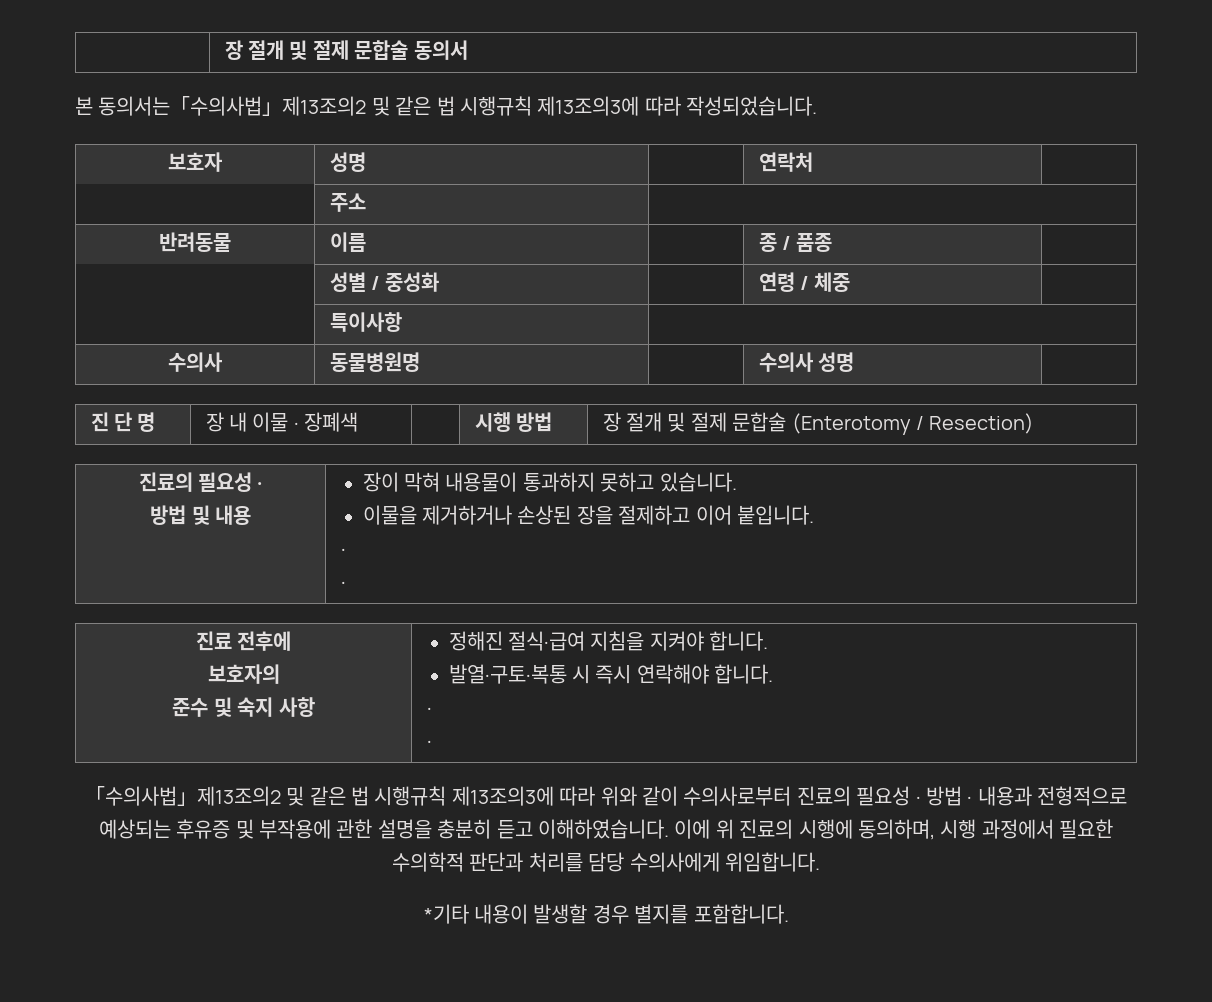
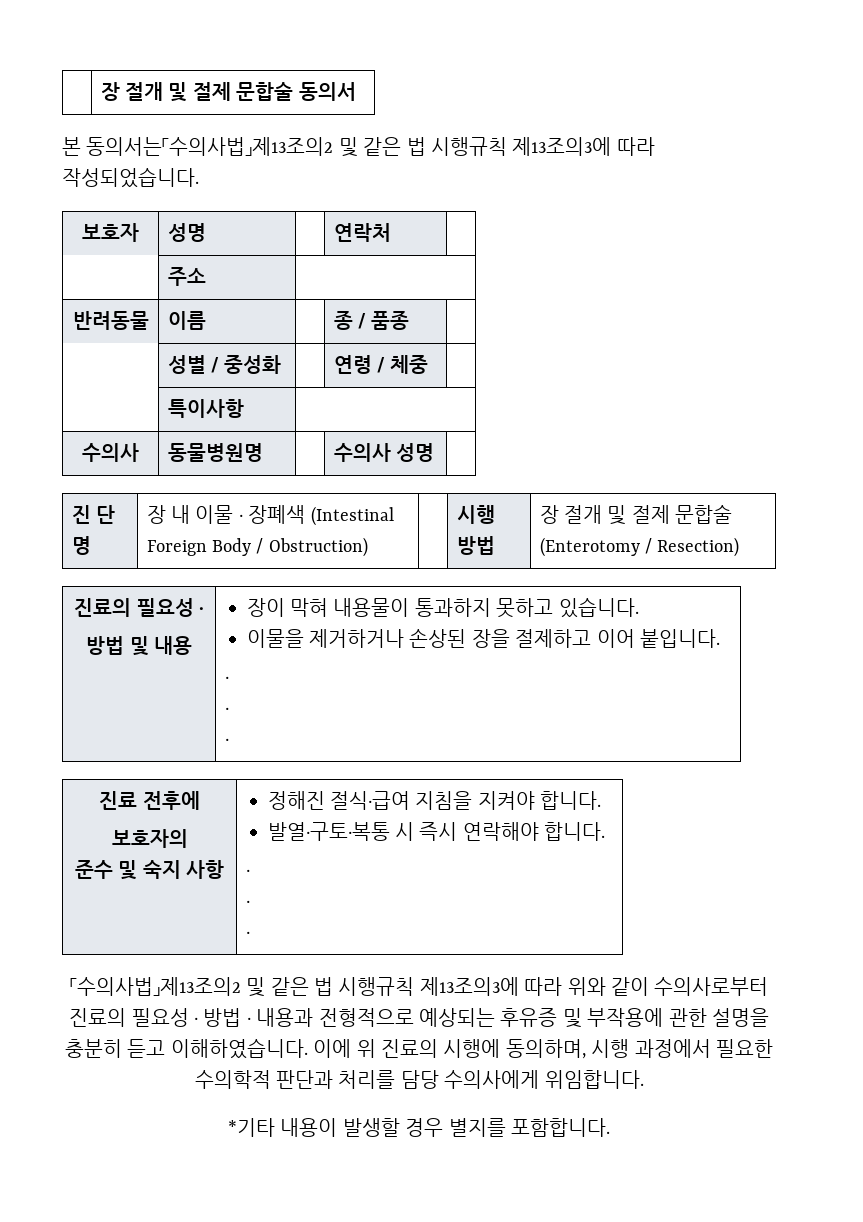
- 진 단 명 | 장 내 이물 · 장폐색 | | 시행 방법 | 장 절개 및 절제 문합술 (Enterotomy / Resection)
+ 진 단 명 | 장 내 이물 · 장폐색 (Intestinal Foreign Body / Obstruction) | | 시행 방법 | 장 절개 및 절제 문합술 (Enterotomy / Resection)
  진료의 필요성 ·
  방법 및 내용 | 장이 막혀 내용물이 통과하지 못하고 있습니다.
  이물을 제거하거나 손상된 장을 절제하고 이어 붙입니다.
+ ·
  진료 전후에
  보호자의
  준수 및 숙지 사항 | 정해진 절식·급여 지침을 지켜야 합니다.
  발열·구토·복통 시 즉시 연락해야 합니다.
+ ·

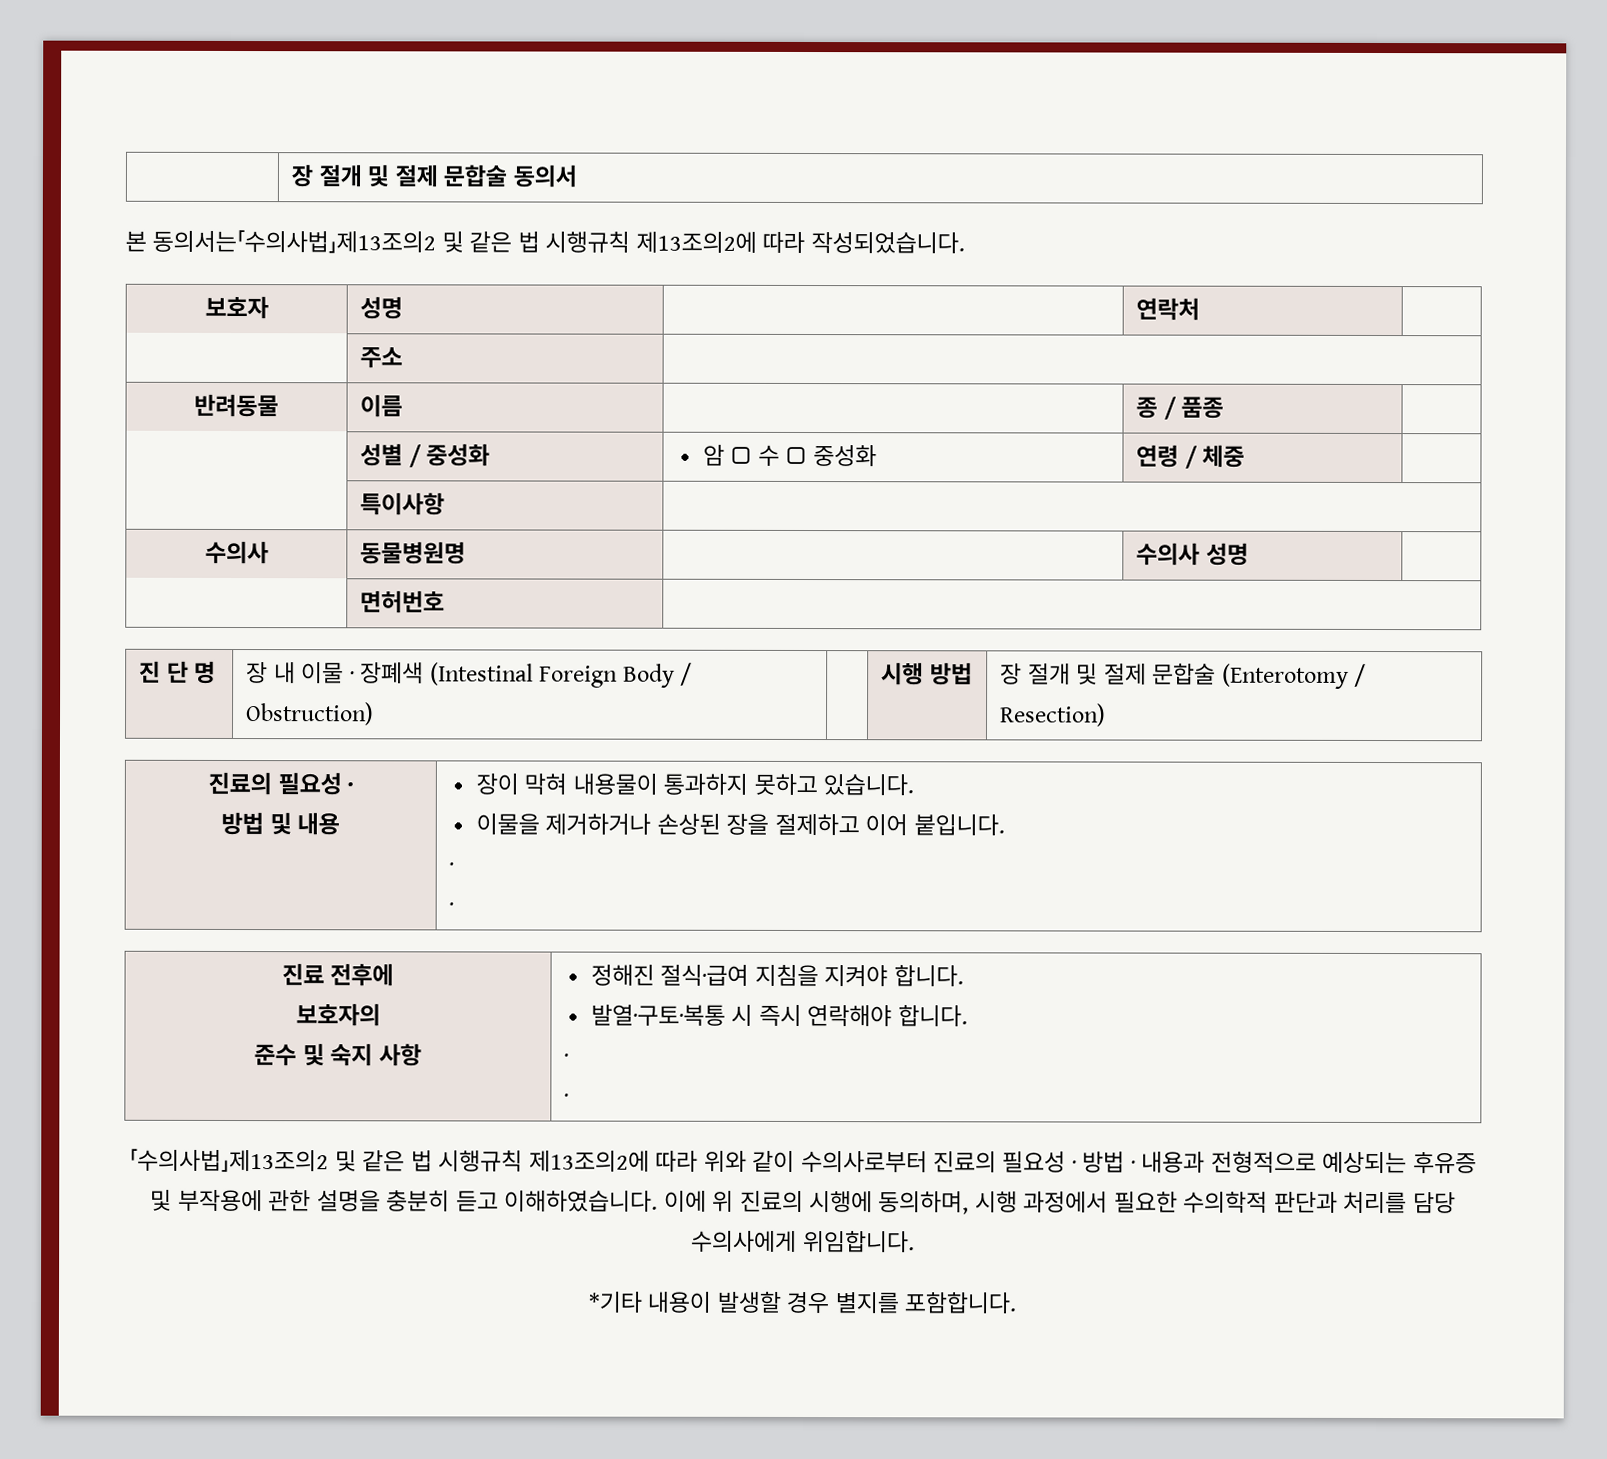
- 본 동의서는「수의사법」제13조의2 및 같은 법 시행규칙 제13조의3에 따라 작성되었습니다.
+ 본 동의서는「수의사법」제13조의2 및 같은 법 시행규칙 제13조의2에 따라 작성되었습니다.
- | 성별 / 중성화 | | 연령 / 체중 |
+ | 성별 / 중성화 | 암 □ 수 □ 중성화 | 연령 / 체중 |
+ | 면허번호 |
  진 단 명 | 장 내 이물 · 장폐색 (Intestinal Foreign Body / Obstruction) | | 시행 방법 | 장 절개 및 절제 문합술 (Enterotomy / Resection)
  진료의 필요성 ·
  방법 및 내용 | 장이 막혀 내용물이 통과하지 못하고 있습니다.
  이물을 제거하거나 손상된 장을 절제하고 이어 붙입니다.
- ·
  진료 전후에
  보호자의
  준수 및 숙지 사항 | 정해진 절식·급여 지침을 지켜야 합니다.
  발열·구토·복통 시 즉시 연락해야 합니다.
  ·
  ·
- ·
- 「수의사법」제13조의2 및 같은 법 시행규칙 제13조의3에 따라 위와 같이 수의사로부터 진료의 필요성 · 방법 · 내용과 전형적으로 예상되는 후유증 및 부작용에 관한 설명을 충분히 듣고 이해하였습니다.
+ 「수의사법」제13조의2 및 같은 법 시행규칙 제13조의2에 따라 위와 같이 수의사로부터 진료의 필요성 · 방법 · 내용과 전형적으로 예상되는 후유증 및 부작용에 관한 설명을 충분히 듣고 이해하였습니다.

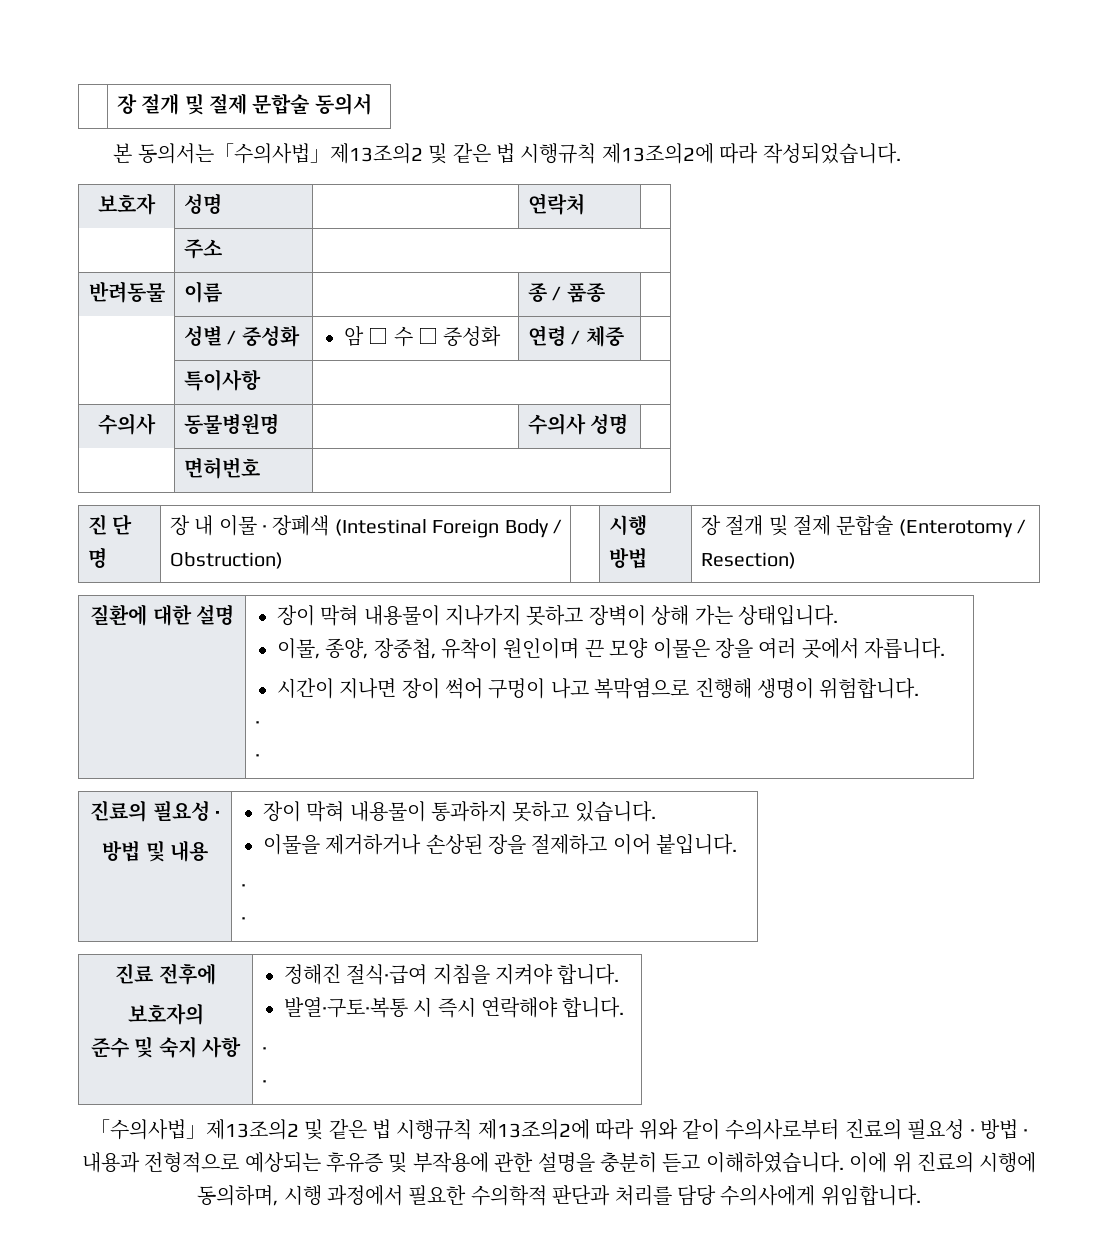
+ 질환에 대한 설명 | 장이 막혀 내용물이 지나가지 못하고 장벽이 상해 가는 상태입니다.
+ 이물, 종양, 장중첩, 유착이 원인이며 끈 모양 이물은 장을 여러 곳에서 자릅니다.
+ 시간이 지나면 장이 썩어 구멍이 나고 복막염으로 진행해 생명이 위험합니다.
+ ·
+ ·
- *기타 내용이 발생할 경우 별지를 포함합니다.

